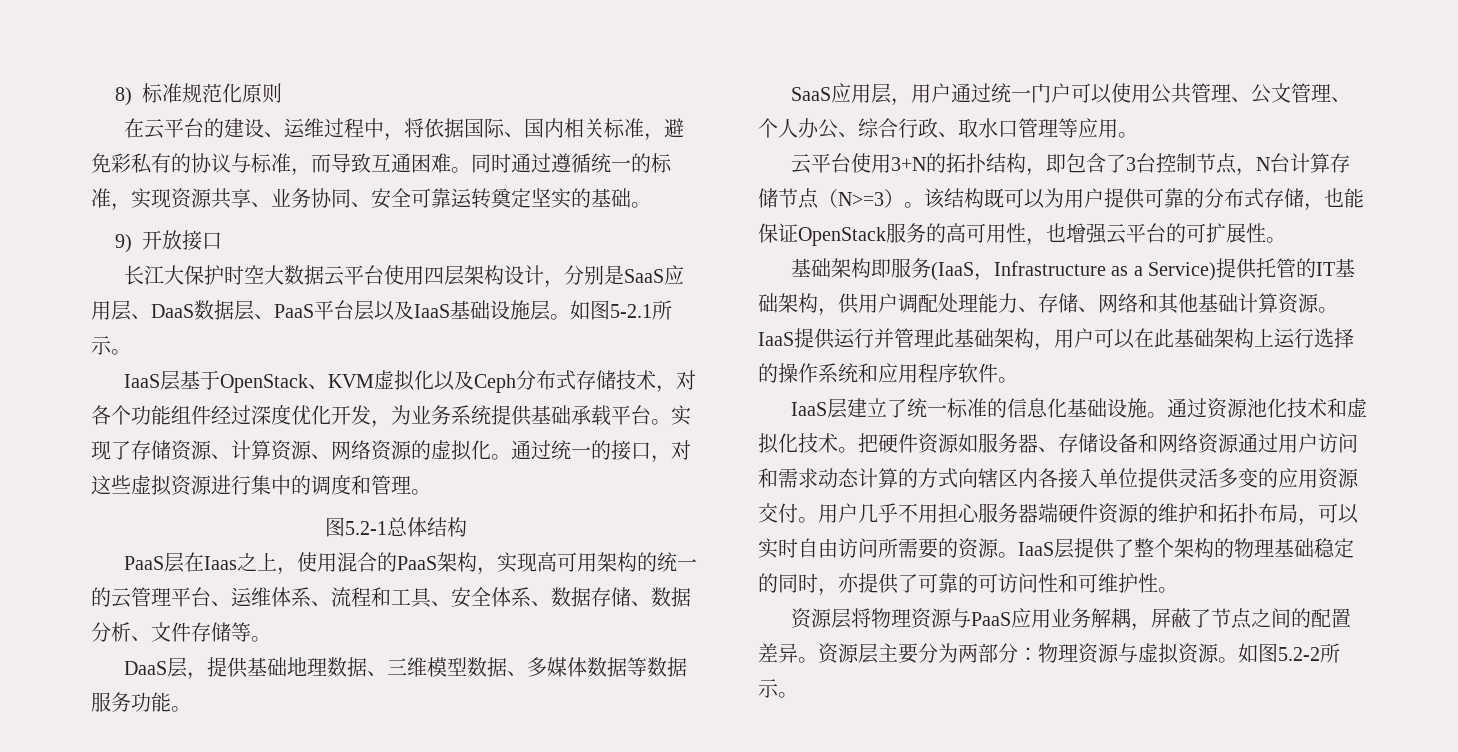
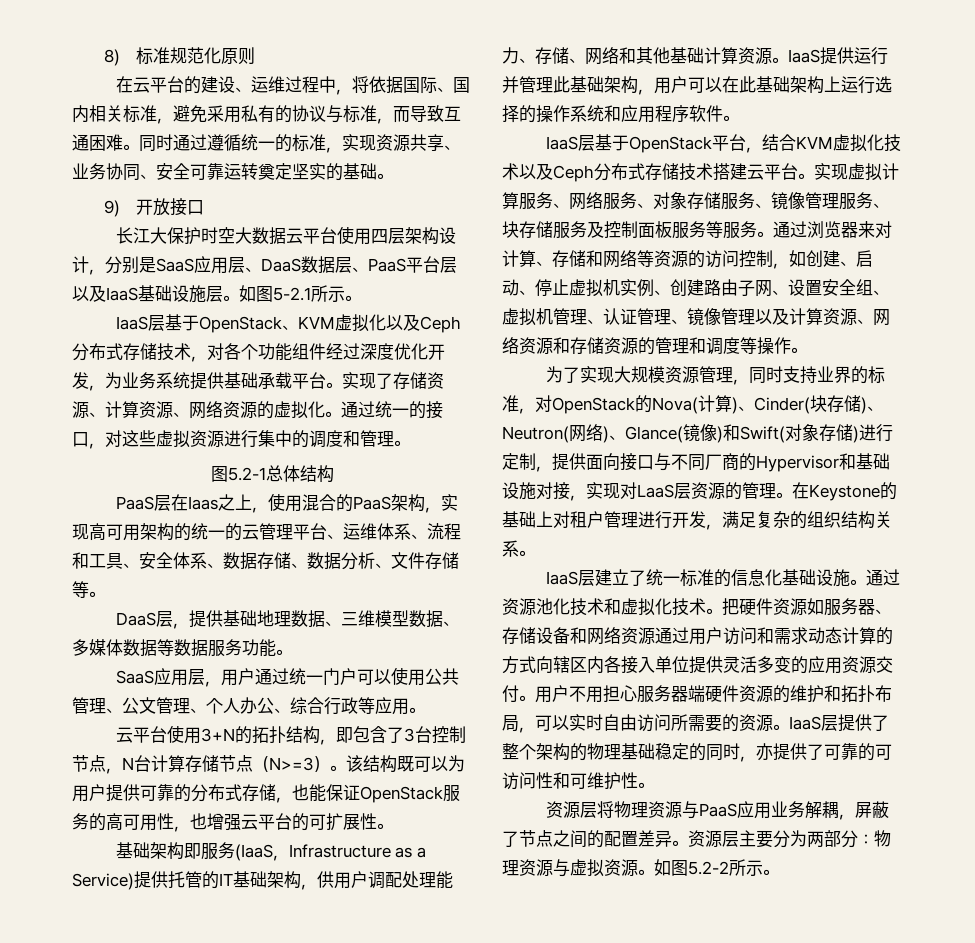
- 在云平台的建设、运维过程中，将依据国际、国内相关标准，避免彩私有的协议与标准，而导致互通困难。
+ 在云平台的建设、运维过程中，将依据国际、国内相关标准，避免采用私有的协议与标准，而导致互通困难。
- SaaS应用层，用户通过统一门户可以使用公共管理、公文管理、个人办公、综合行政、取水口管理等应用。
+ SaaS应用层，用户通过统一门户可以使用公共管理、公文管理、个人办公、综合行政等应用。
+ IaaS层基于OpenStack平台，结合KVM虚拟化技术以及Ceph分布式存储技术搭建云平台。实现虚拟计算服务、网络服务、对象存储服务、镜像管理服务、块存储服务及控制面板服务等服务。通过浏览器来对计算、存储和网络等资源的访问控制，如创建、启动、停止虚拟机实例、创建路由子网、设置安全组、虚拟机管理、认证管理、镜像管理以及计算资源、网络资源和存储资源的管理和调度等操作。
+ 为了实现大规模资源管理，同时支持业界的标准，对OpenStack的Nova(计算)、Cinder(块存储)、Neutron(网络)、Glance(镜像)和Swift(对象存储)进行定制，提供面向接口与不同厂商的Hypervisor和基础设施对接，实现对LaaS层资源的管理。在Keystone的基础上对租户管理进行开发，满足复杂的组织结构关系。
- 用户几乎不用担心服务器端硬件资源的维护和拓扑布局，可以实时自由访问所需要的资源。
+ 用户不用担心服务器端硬件资源的维护和拓扑布局，可以实时自由访问所需要的资源。

